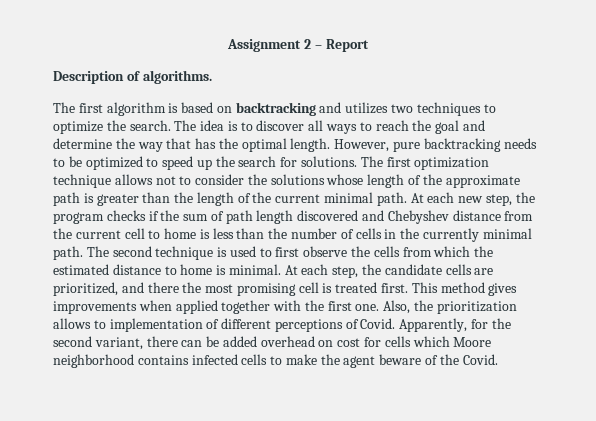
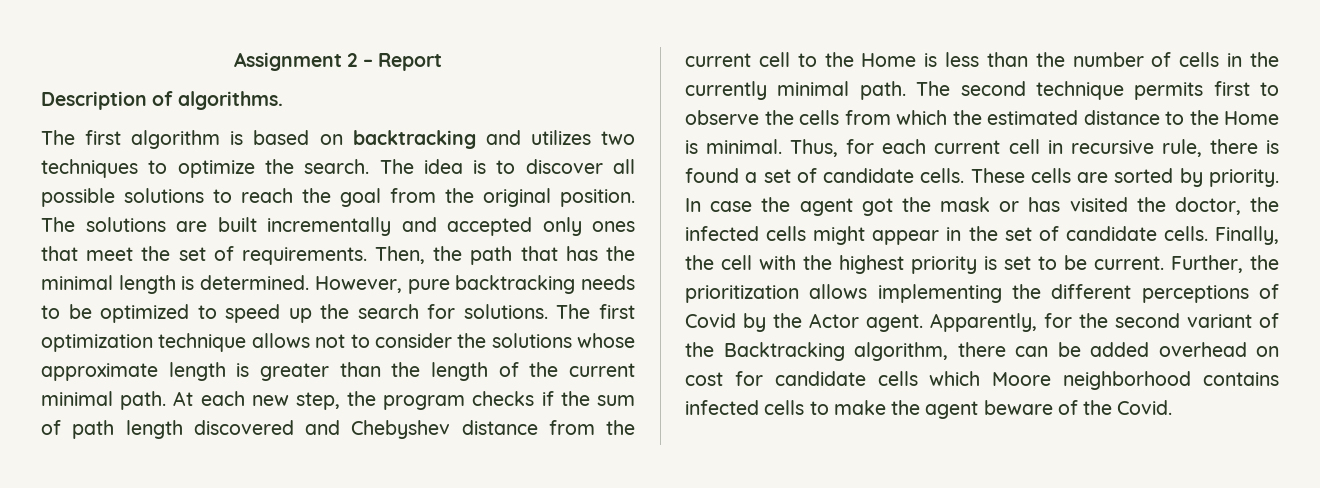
- The idea is to discover all ways to reach the goal and determine the way that has the optimal length.
+ The idea is to discover all possible solutions to reach the goal from the original position. The solutions are built incrementally and accepted only ones that meet the set of requirements. Then, the path that has the minimal length is determined.
- The first optimization technique allows not to consider the solutions whose length of the approximate path is greater than the length of the current minimal path.
+ The first optimization technique allows not to consider the solutions whose approximate length is greater than the length of the current minimal path.
- At each new step, the program checks if the sum of path length discovered and Chebyshev distance from the current cell to home is less than the number of cells in the currently minimal path.
+ At each new step, the program checks if the sum of path length discovered and Chebyshev distance from the current cell to the Home is less than the number of cells in the currently minimal path.
- The second technique is used to first observe the cells from which the estimated distance to home is minimal. At each step, the candidate cells are prioritized, and there the most promising cell is treated first. This method gives improvements when applied together with the first one. Also, the prioritization allows to implementation of different perceptions of Covid. Apparently, for the second variant, there can be added overhead on cost for cells which Moore neighborhood contains infected cells to make the agent beware of the Covid.
+ The second technique permits first to observe the cells from which the estimated distance to the Home is minimal. Thus, for each current cell in recursive rule, there is found a set of candidate cells. These cells are sorted by priority. In case the agent got the mask or has visited the doctor, the infected cells might appear in the set of candidate cells. Finally, the cell with the highest priority is set to be current. Further, the prioritization allows implementing the different perceptions of Covid by the Actor agent. Apparently, for the second variant of the Backtracking algorithm, there can be added overhead on cost for candidate cells which Moore neighborhood contains infected cells to make the agent beware of the Covid.

